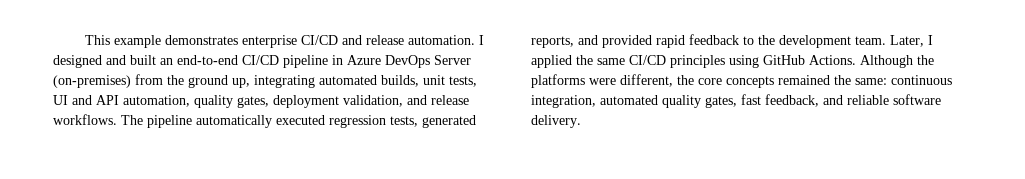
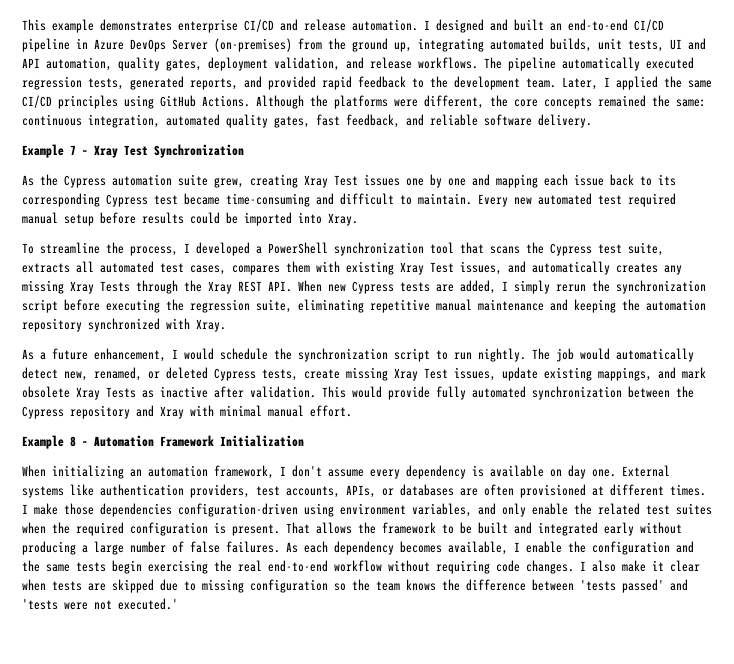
+ Example 7 – Xray Test Synchronization
+ As the Cypress automation suite grew, creating Xray Test issues one by one and mapping each issue back to its corresponding Cypress test became time-consuming and difficult to maintain. Every new automated test required manual setup before results could be imported into Xray.
+ To streamline the process, I developed a PowerShell synchronization tool that scans the Cypress test suite, extracts all automated test cases, compares them with existing Xray Test issues, and automatically creates any missing Xray Tests through the Xray REST API. When new Cypress tests are added, I simply rerun the synchronization script before executing the regression suite, eliminating repetitive manual maintenance and keeping the automation repository synchronized with Xray.
+ As a future enhancement, I would schedule the synchronization script to run nightly. The job would automatically detect new, renamed, or deleted Cypress tests, create missing Xray Test issues, update existing mappings, and mark obsolete Xray Tests as inactive after validation. This would provide fully automated synchronization between the Cypress repository and Xray with minimal manual effort.
+ Example 8 – Automation Framework Initialization
+ When initializing an automation framework, I don't assume every dependency is available on day one. External systems like authentication providers, test accounts, APIs, or databases are often provisioned at different times. I make those dependencies configuration-driven using environment variables, and only enable the related test suites when the required configuration is present. That allows the framework to be built and integrated early without producing a large number of false failures. As each dependency becomes available, I enable the configuration and the same tests begin exercising the real end-to-end workflow without requiring code changes. I also make it clear when tests are skipped due to missing configuration so the team knows the difference between 'tests passed' and 'tests were not executed.'

